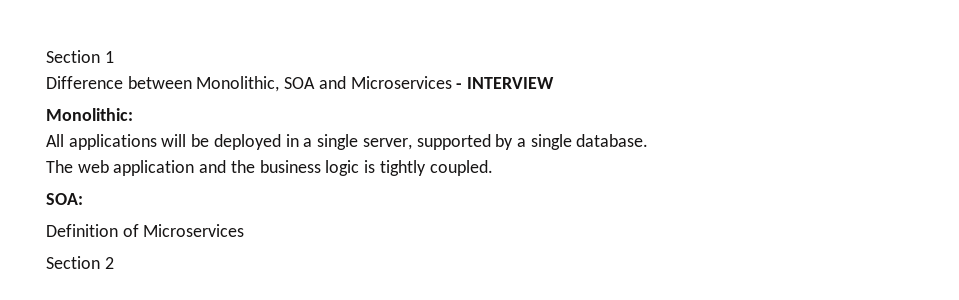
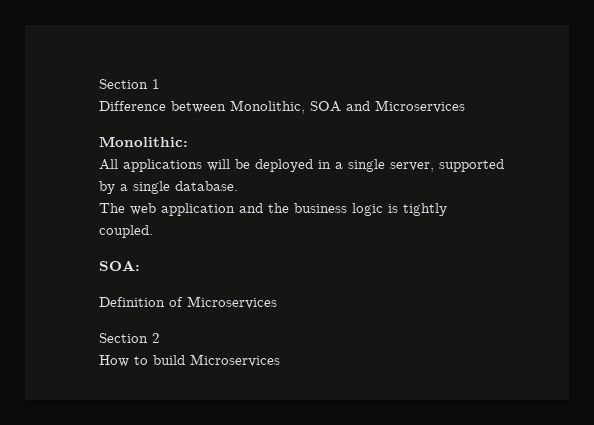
- Difference between Monolithic, SOA and Microservices - INTERVIEW
+ Difference between Monolithic, SOA and Microservices
+ How to build Microservices

